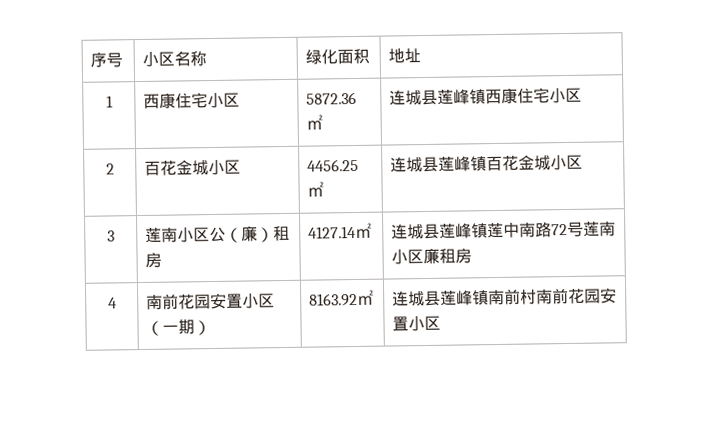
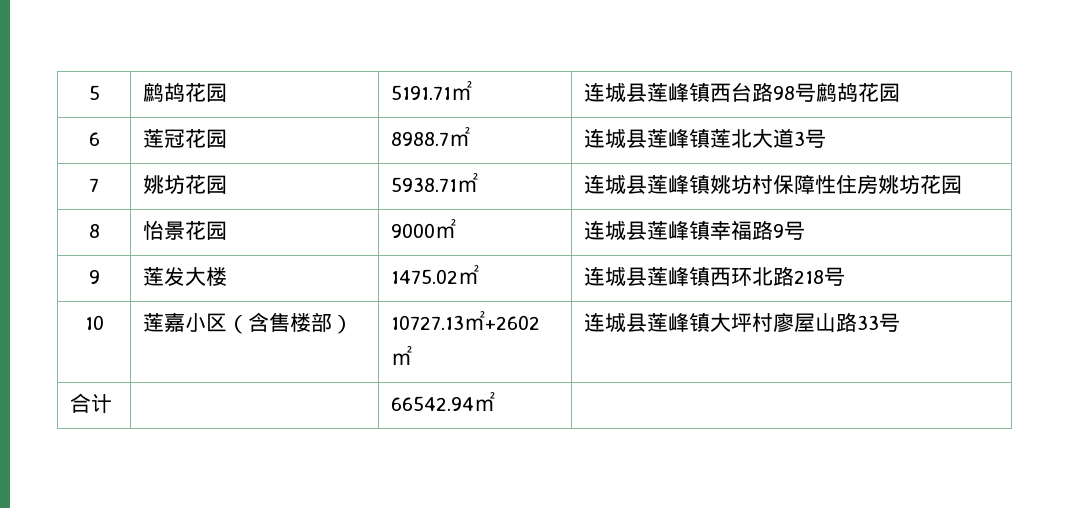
- 序号 | 小区名称 | 绿化面积 | 地址
- 1 | 西康住宅小区 | 5872.36㎡ | 连城县莲峰镇西康住宅小区
- 2 | 百花金城小区 | 4456.25㎡ | 连城县莲峰镇百花金城小区
- 3 | 莲南小区公（廉）租房 | 4127.14㎡ | 连城县莲峰镇莲中南路72号莲南小区廉租房
- 4 | 南前花园安置小区（一期） | 8163.92㎡ | 连城县莲峰镇南前村南前花园安置小区
+ 5 | 鹧鸪花园 | 5191.71㎡ | 连城县莲峰镇西台路98号鹧鸪花园
+ 6 | 莲冠花园 | 8988.7㎡ | 连城县莲峰镇莲北大道3号
+ 7 | 姚坊花园 | 5938.71㎡ | 连城县莲峰镇姚坊村保障性住房姚坊花园
+ 8 | 怡景花园 | 9000㎡ | 连城县莲峰镇幸福路9号
+ 9 | 莲发大楼 | 1475.02㎡ | 连城县莲峰镇西环北路218号
+ 10 | 莲嘉小区（含售楼部） | 10727.13㎡+2602㎡ | 连城县莲峰镇大坪村廖屋山路33号
+ 合计 | | 66542.94㎡ |

